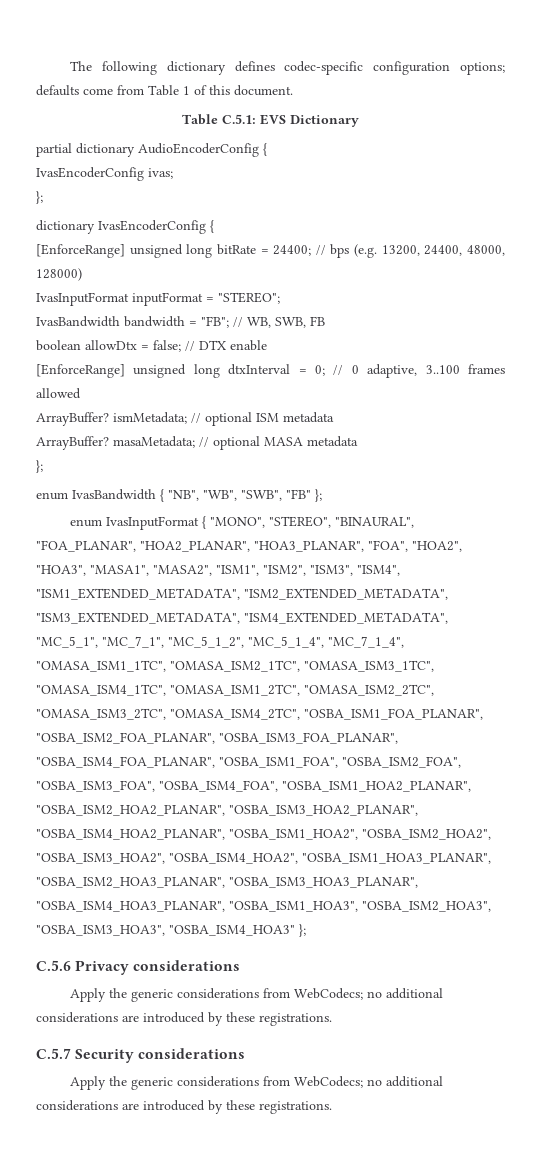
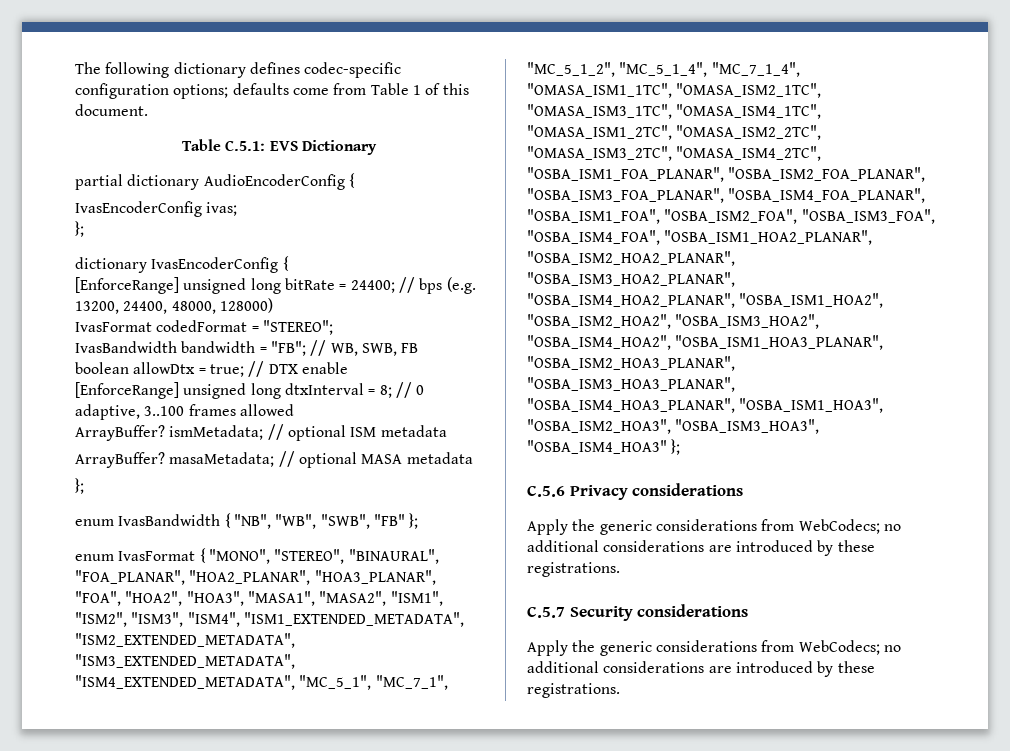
- IvasInputFormat inputFormat = "STEREO";
+ IvasFormat codedFormat = "STEREO";
- boolean allowDtx = false; // DTX enable
+ boolean allowDtx = true; // DTX enable
- [EnforceRange] unsigned long dtxInterval = 0; // 0 adaptive, 3..100 frames allowed
+ [EnforceRange] unsigned long dtxInterval = 8; // 0 adaptive, 3..100 frames allowed
- enum IvasInputFormat { "MONO", "STEREO", "BINAURAL", "FOA_PLANAR", "HOA2_PLANAR", "HOA3_PLANAR", "FOA", "HOA2", "HOA3", "MASA1", "MASA2", "ISM1", "ISM2", "ISM3", "ISM4", "ISM1_EXTENDED_METADATA", "ISM2_EXTENDED_METADATA", "ISM3_EXTENDED_METADATA", "ISM4_EXTENDED_METADATA", "MC_5_1", "MC_7_1", "MC_5_1_2", "MC_5_1_4", "MC_7_1_4", "OMASA_ISM1_1TC", "OMASA_ISM2_1TC", "OMASA_ISM3_1TC", "OMASA_ISM4_1TC", "OMASA_ISM1_2TC", "OMASA_ISM2_2TC", "OMASA_ISM3_2TC", "OMASA_ISM4_2TC", "OSBA_ISM1_FOA_PLANAR", "OSBA_ISM2_FOA_PLANAR", "OSBA_ISM3_FOA_PLANAR", "OSBA_ISM4_FOA_PLANAR", "OSBA_ISM1_FOA", "OSBA_ISM2_FOA", "OSBA_ISM3_FOA", "OSBA_ISM4_FOA", "OSBA_ISM1_HOA2_PLANAR", "OSBA_ISM2_HOA2_PLANAR", "OSBA_ISM3_HOA2_PLANAR", "OSBA_ISM4_HOA2_PLANAR", "OSBA_ISM1_HOA2", "OSBA_ISM2_HOA2", "OSBA_ISM3_HOA2", "OSBA_ISM4_HOA2", "OSBA_ISM1_HOA3_PLANAR", "OSBA_ISM2_HOA3_PLANAR", "OSBA_ISM3_HOA3_PLANAR", "OSBA_ISM4_HOA3_PLANAR", "OSBA_ISM1_HOA3", "OSBA_ISM2_HOA3", "OSBA_ISM3_HOA3", "OSBA_ISM4_HOA3" };
+ enum IvasFormat { "MONO", "STEREO", "BINAURAL", "FOA_PLANAR", "HOA2_PLANAR", "HOA3_PLANAR", "FOA", "HOA2", "HOA3", "MASA1", "MASA2", "ISM1", "ISM2", "ISM3", "ISM4", "ISM1_EXTENDED_METADATA", "ISM2_EXTENDED_METADATA", "ISM3_EXTENDED_METADATA", "ISM4_EXTENDED_METADATA", "MC_5_1", "MC_7_1", "MC_5_1_2", "MC_5_1_4", "MC_7_1_4", "OMASA_ISM1_1TC", "OMASA_ISM2_1TC", "OMASA_ISM3_1TC", "OMASA_ISM4_1TC", "OMASA_ISM1_2TC", "OMASA_ISM2_2TC", "OMASA_ISM3_2TC", "OMASA_ISM4_2TC", "OSBA_ISM1_FOA_PLANAR", "OSBA_ISM2_FOA_PLANAR", "OSBA_ISM3_FOA_PLANAR", "OSBA_ISM4_FOA_PLANAR", "OSBA_ISM1_FOA", "OSBA_ISM2_FOA", "OSBA_ISM3_FOA", "OSBA_ISM4_FOA", "OSBA_ISM1_HOA2_PLANAR", "OSBA_ISM2_HOA2_PLANAR", "OSBA_ISM3_HOA2_PLANAR", "OSBA_ISM4_HOA2_PLANAR", "OSBA_ISM1_HOA2", "OSBA_ISM2_HOA2", "OSBA_ISM3_HOA2", "OSBA_ISM4_HOA2", "OSBA_ISM1_HOA3_PLANAR", "OSBA_ISM2_HOA3_PLANAR", "OSBA_ISM3_HOA3_PLANAR", "OSBA_ISM4_HOA3_PLANAR", "OSBA_ISM1_HOA3", "OSBA_ISM2_HOA3", "OSBA_ISM3_HOA3", "OSBA_ISM4_HOA3" };

